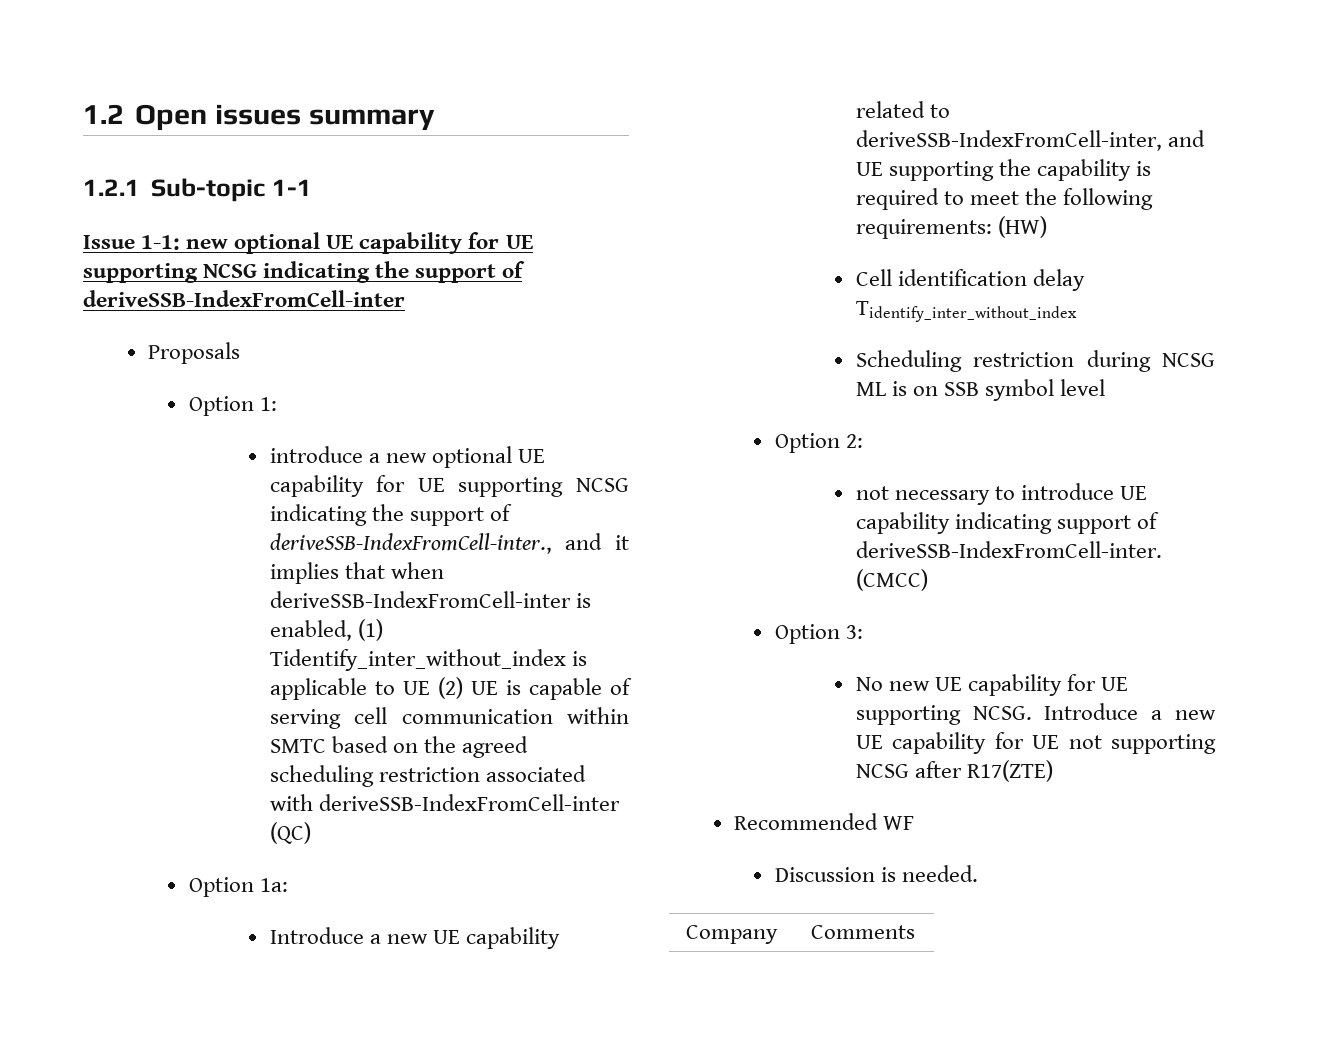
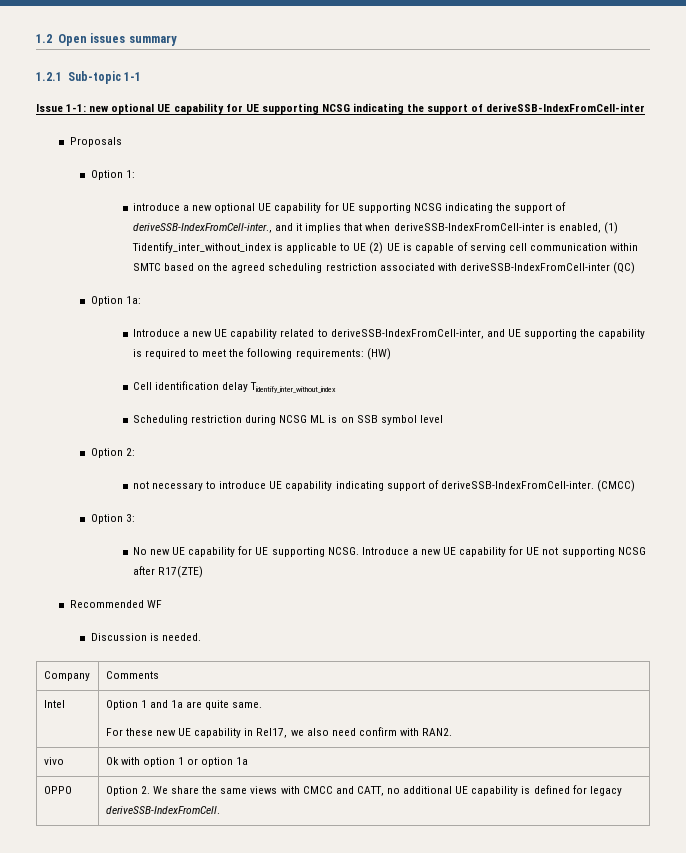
+ Intel | Option 1 and 1a are quite same.
+ For these new UE capability in Rel17, we also need confirm with RAN2.
+ vivo | Ok with option 1 or option 1a
+ OPPO | Option 2. We share the same views with CMCC and CATT, no additional UE capability is defined for legacy deriveSSB-IndexFromCell.

